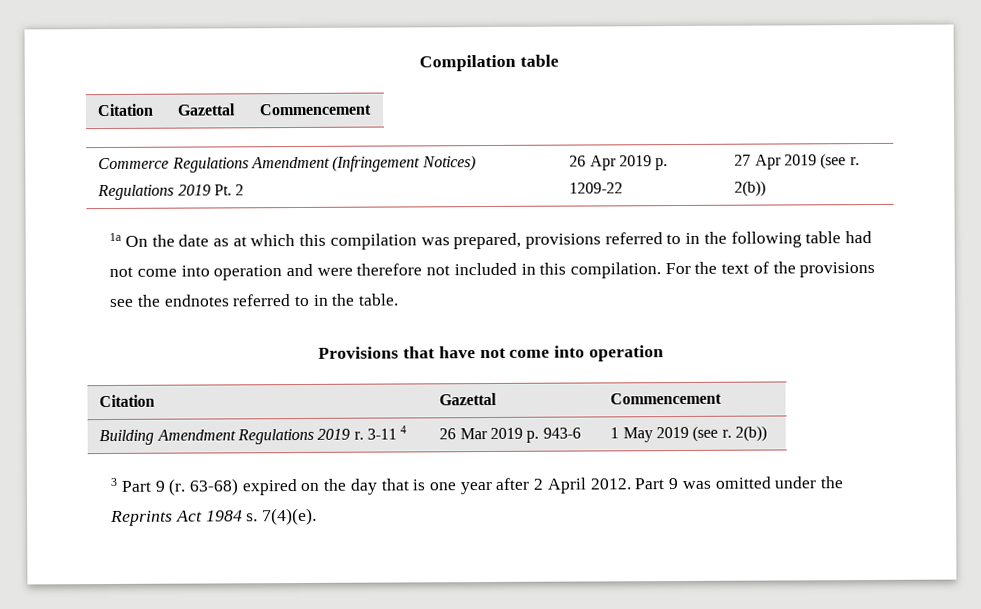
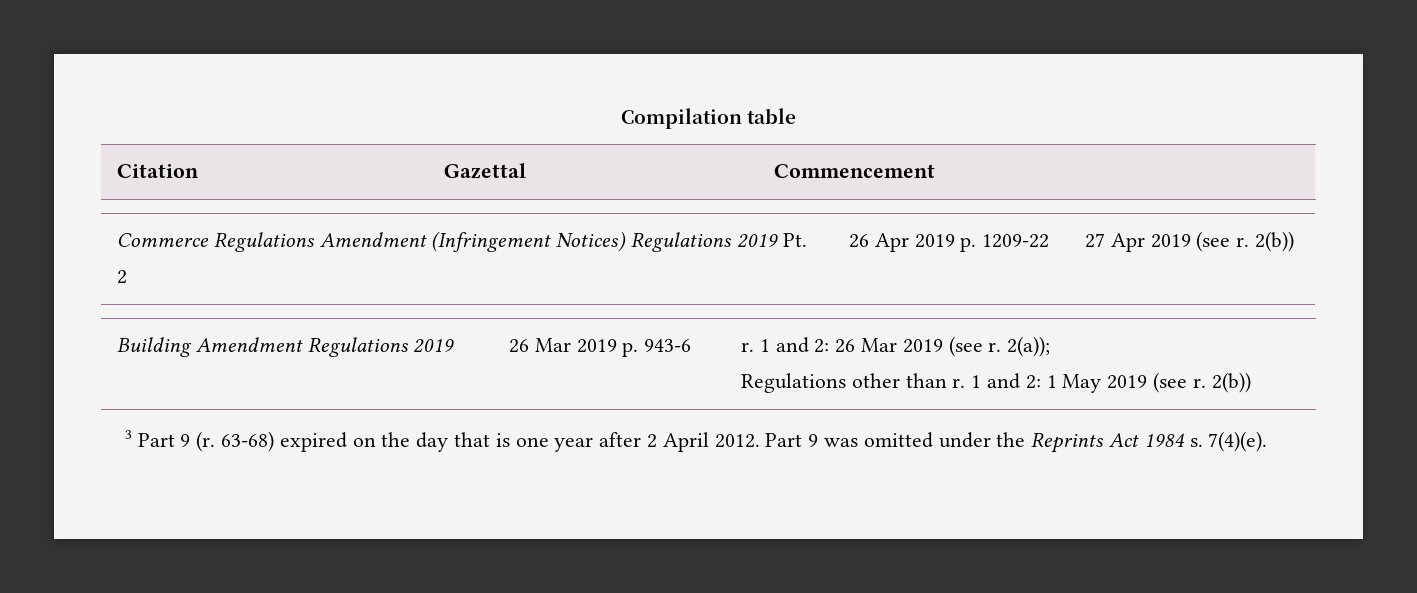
- 1a On the date as at which this compilation was prepared, provisions referred to in the following table had not come into operation and were therefore not included in this compilation. For the text of the provisions see the endnotes referred to in the table.
- Provisions that have not come into operation
- Citation | Gazettal | Commencement
- Building Amendment Regulations 2019 r. 3-11 4 | 26 Mar 2019 p. 943-6 | 1 May 2019 (see r. 2(b))
+ Building Amendment Regulations 2019 | 26 Mar 2019 p. 943-6 | r. 1 and 2: 26 Mar 2019 (see r. 2(a));
+ Regulations other than r. 1 and 2: 1 May 2019 (see r. 2(b))

